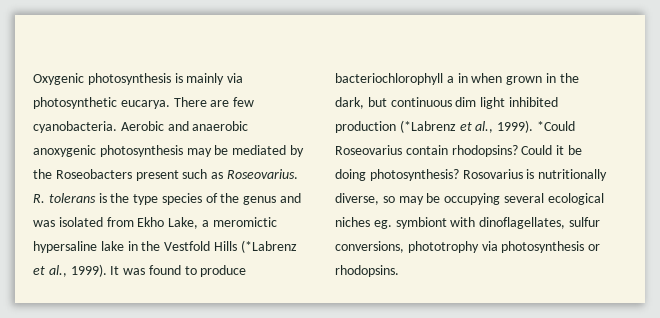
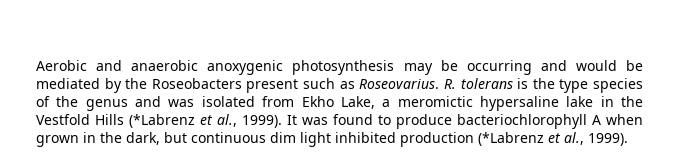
- Oxygenic photosynthesis is mainly via photosynthetic eucarya. There are few cyanobacteria. Aerobic and anaerobic anoxygenic photosynthesis may be mediated by the Roseobacters present such as Roseovarius.
+ Aerobic and anaerobic anoxygenic photosynthesis may be occurring and would be mediated by the Roseobacters present such as Roseovarius.
- It was found to produce bacteriochlorophyll a in when grown in the dark, but continuous dim light inhibited production (*Labrenz et al., 1999). *Could Roseovarius contain rhodopsins? Could it be doing photosynthesis? Rosovarius is nutritionally diverse, so may be occupying several ecological niches eg. symbiont with dinoflagellates, sulfur conversions, phototrophy via photosynthesis or rhodopsins.
+ It was found to produce bacteriochlorophyll A when grown in the dark, but continuous dim light inhibited production (*Labrenz et al., 1999).

